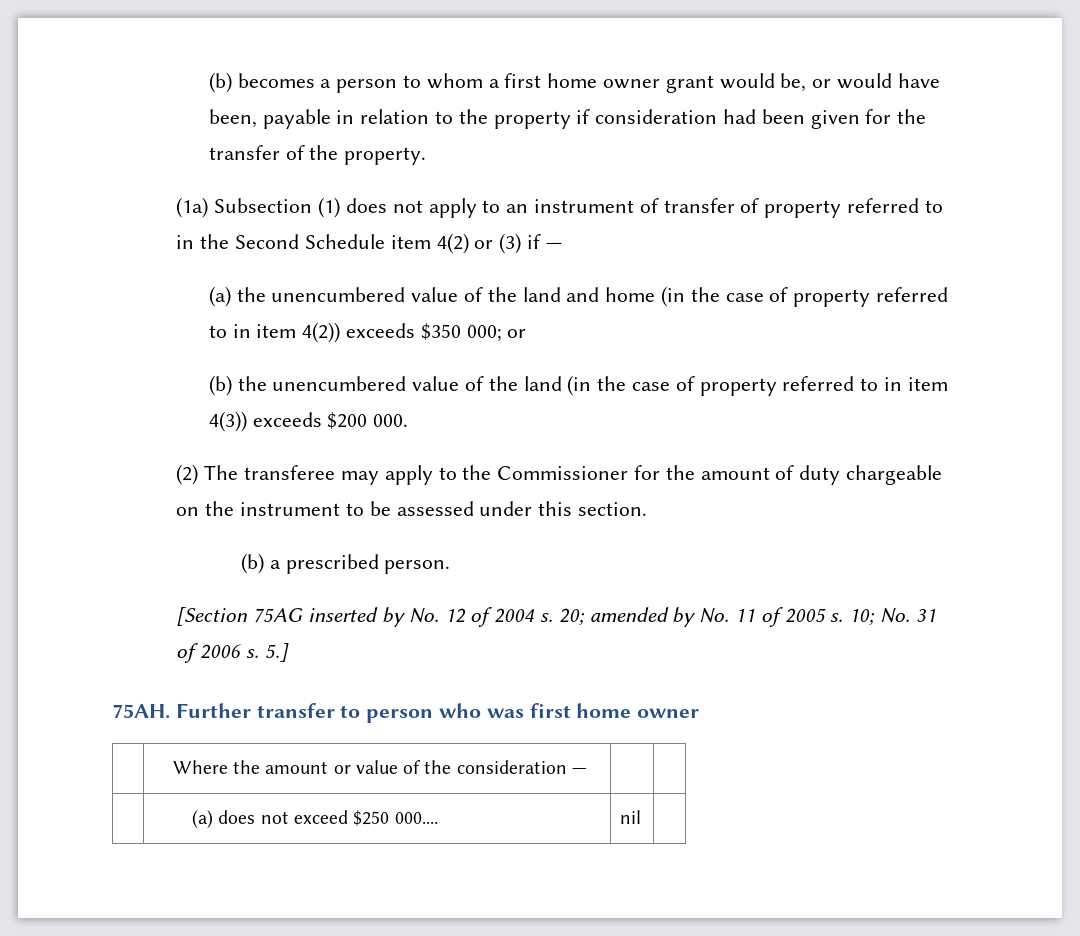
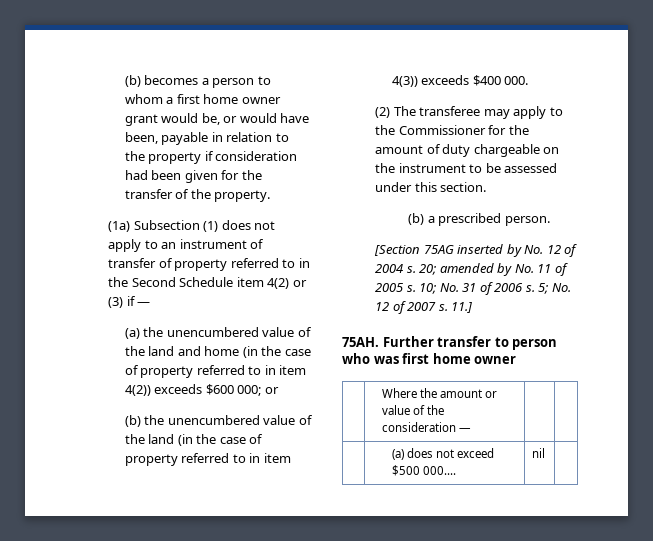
- (a) the unencumbered value of the land and home (in the case of property referred to in item 4(2)) exceeds $350 000; or
+ (a) the unencumbered value of the land and home (in the case of property referred to in item 4(2)) exceeds $600 000; or
- (b) the unencumbered value of the land (in the case of property referred to in item 4(3)) exceeds $200 000.
+ (b) the unencumbered value of the land (in the case of property referred to in item 4(3)) exceeds $400 000.
- 5.]
+ 5; No. 12 of 2007 s. 11.]
- | (a) does not exceed $250 000.... | nil |
+ | (a) does not exceed $500 000.... | nil |

